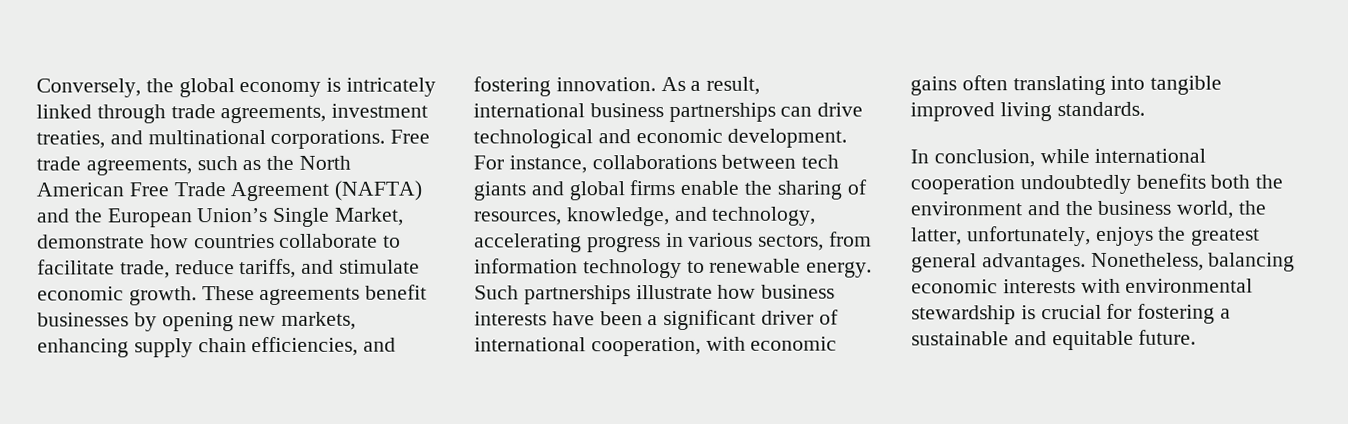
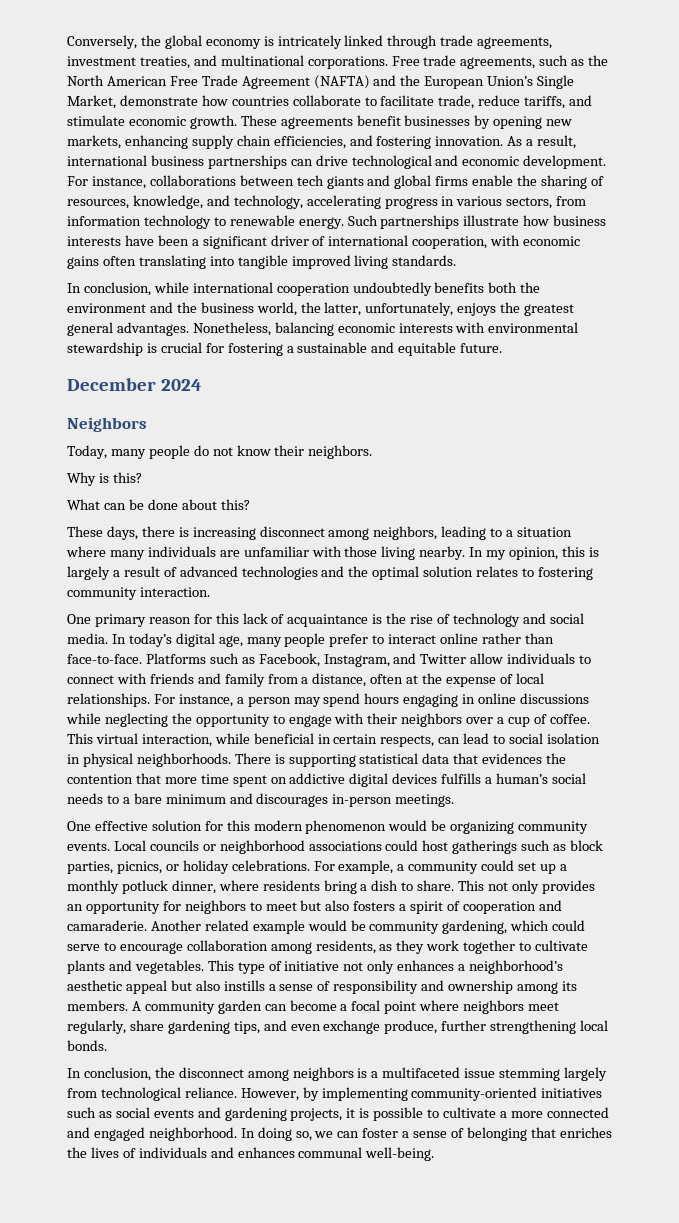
+ December 2024
+ Neighbors
+ Today, many people do not know their neighbors.
+ Why is this?
+ What can be done about this?
+ These days, there is increasing disconnect among neighbors, leading to a situation where many individuals are unfamiliar with those living nearby. In my opinion, this is largely a result of advanced technologies and the optimal solution relates to fostering community interaction.
+ One primary reason for this lack of acquaintance is the rise of technology and social media. In today’s digital age, many people prefer to interact online rather than face-to-face. Platforms such as Facebook, Instagram, and Twitter allow individuals to connect with friends and family from a distance, often at the expense of local relationships. For instance, a person may spend hours engaging in online discussions while neglecting the opportunity to engage with their neighbors over a cup of coffee. This virtual interaction, while beneficial in certain respects, can lead to social isolation in physical neighborhoods. There is supporting statistical data that evidences the contention that more time spent on addictive digital devices fulfills a human’s social needs to a bare minimum and discourages in-person meetings.
+ One effective solution for this modern phenomenon would be organizing community events. Local councils or neighborhood associations could host gatherings such as block parties, picnics, or holiday celebrations. For example, a community could set up a monthly potluck dinner, where residents bring a dish to share. This not only provides an opportunity for neighbors to meet but also fosters a spirit of cooperation and camaraderie. Another related example would be community gardening, which could serve to encourage collaboration among residents, as they work together to cultivate plants and vegetables. This type of initiative not only enhances a neighborhood’s aesthetic appeal but also instills a sense of responsibility and ownership among its members. A community garden can become a focal point where neighbors meet regularly, share gardening tips, and even exchange produce, further strengthening local bonds.
+ In conclusion, the disconnect among neighbors is a multifaceted issue stemming largely from technological reliance. However, by implementing community-oriented initiatives such as social events and gardening projects, it is possible to cultivate a more connected and engaged neighborhood. In doing so, we can foster a sense of belonging that enriches the lives of individuals and enhances communal well-being.

